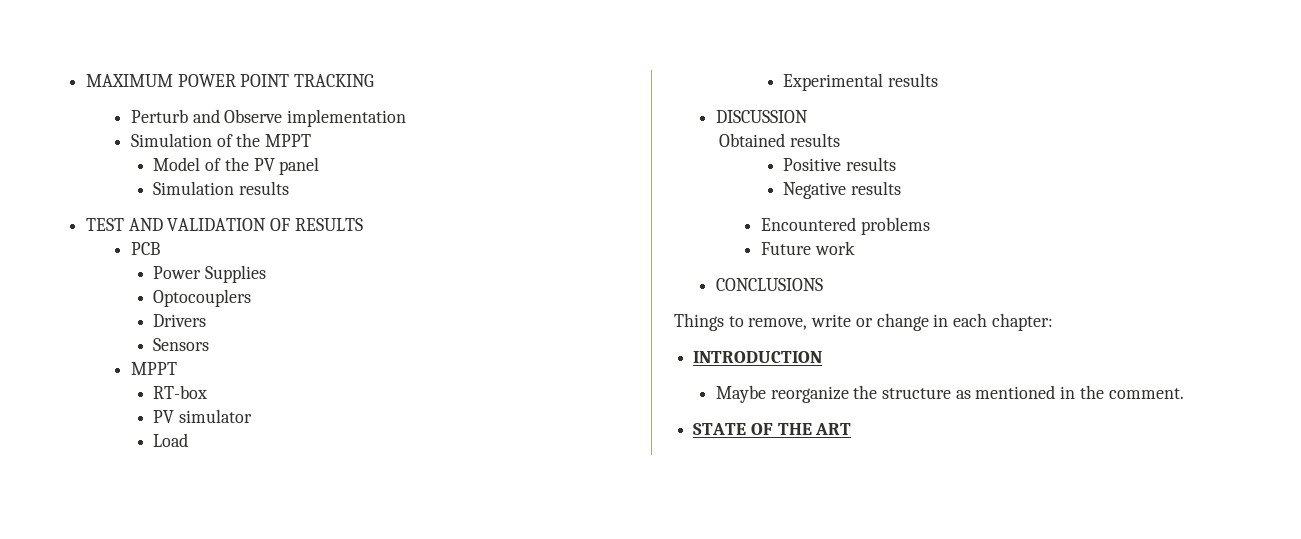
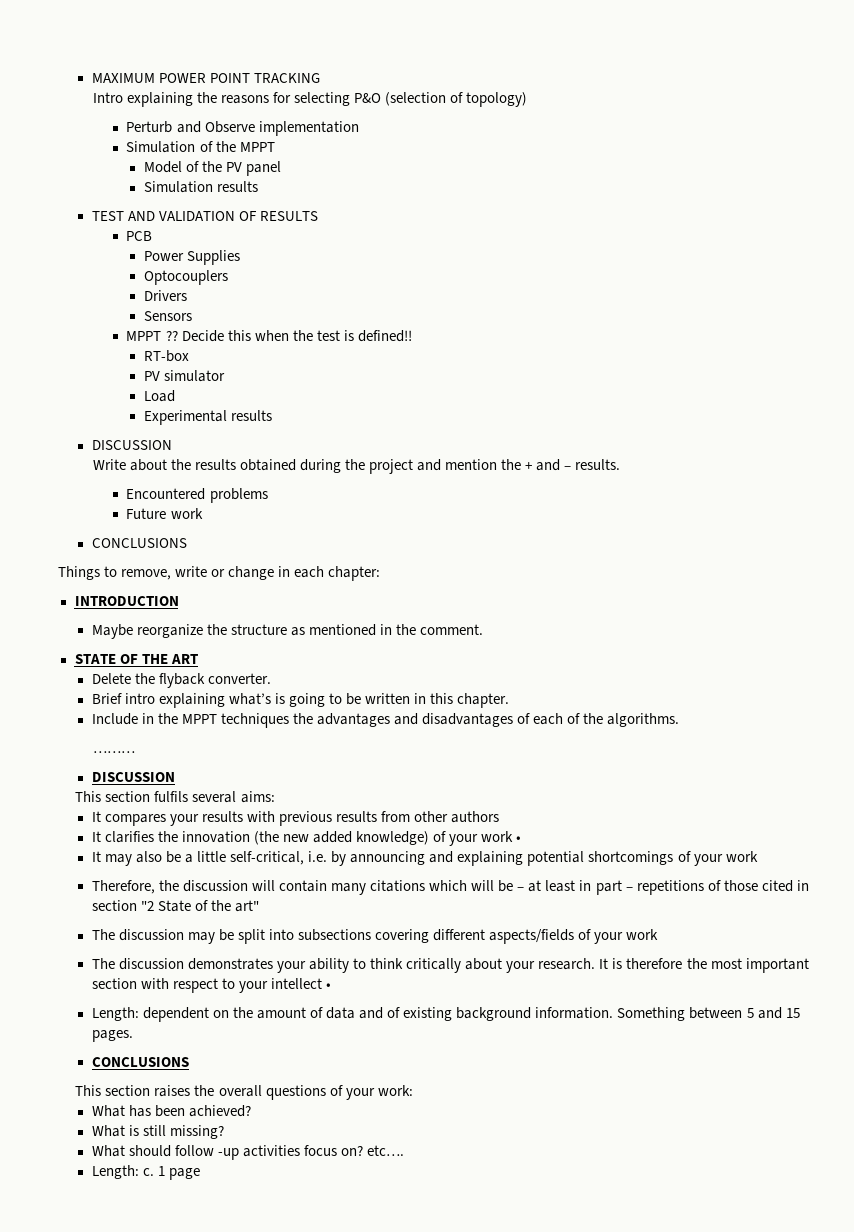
+ Intro explaining the reasons for selecting P&O (selection of topology)
  Sensors
- MPPT
+ MPPT ?? Decide this when the test is defined!!
- Obtained results
- Positive results
- Negative results
+ Write about the results obtained during the project and mention the + and – results.
+ Delete the flyback converter.
+ Brief intro explaining what’s is going to be written in this chapter.
+ Include in the MPPT techniques the advantages and disadvantages of each of the algorithms.
+ ………
+ DISCUSSION
+ This section fulfils several aims:
+ It compares your results with previous results from other authors
+ It clarifies the innovation (the new added knowledge) of your work •
+ It may also be a little self-critical, i.e. by announcing and explaining potential shortcomings of your work
+ Therefore, the discussion will contain many citations which will be – at least in part – repetitions of those cited in section "2 State of the art"
+ The discussion may be split into subsections covering different aspects/fields of your work
+ The discussion demonstrates your ability to think critically about your research. It is therefore the most important section with respect to your intellect •
+ Length: dependent on the amount of data and of existing background information. Something between 5 and 15 pages.
+ CONCLUSIONS
+ This section raises the overall questions of your work:
+ What has been achieved?
+ What is still missing?
+ What should follow -up activities focus on? etc….
+ Length: c. 1 page

